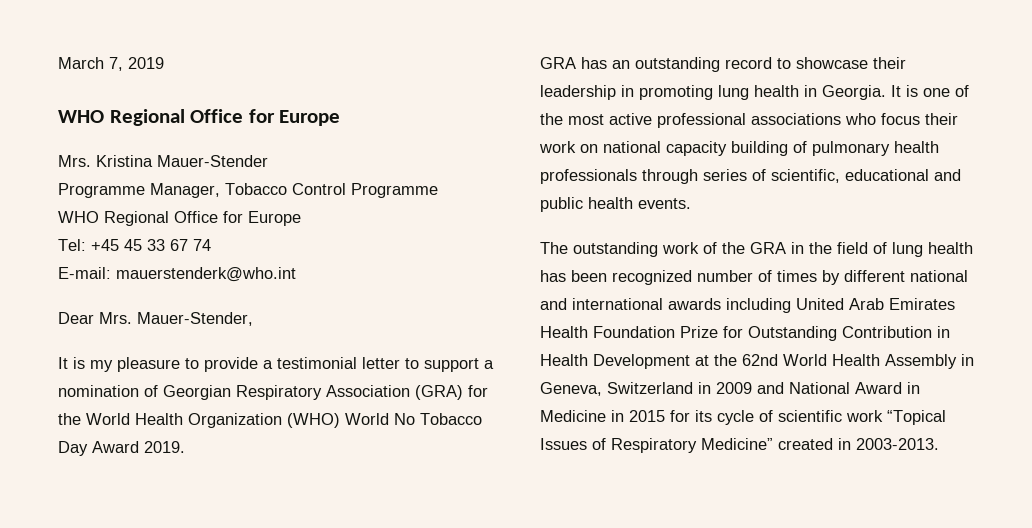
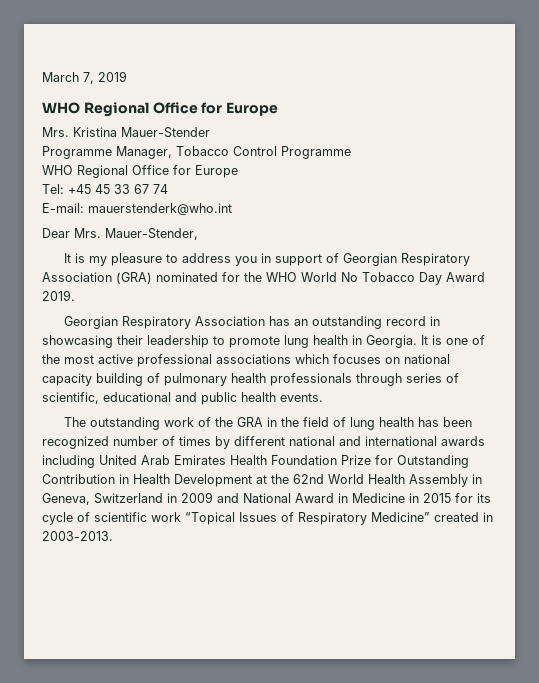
- It is my pleasure to provide a testimonial letter to support a nomination of Georgian Respiratory Association (GRA) for the World Health Organization (WHO) World No Tobacco Day Award 2019.
+ It is my pleasure to address you in support of Georgian Respiratory Association (GRA) nominated for the WHO World No Tobacco Day Award 2019.
- GRA has an outstanding record to showcase their leadership in promoting lung health in Georgia.
+ Georgian Respiratory Association has an outstanding record in showcasing their leadership to promote lung health in Georgia.
- It is one of the most active professional associations who focus their work on national capacity building of pulmonary health professionals through series of scientific, educational and public health events.
+ It is one of the most active professional associations which focuses on national capacity building of pulmonary health professionals through series of scientific, educational and public health events.

